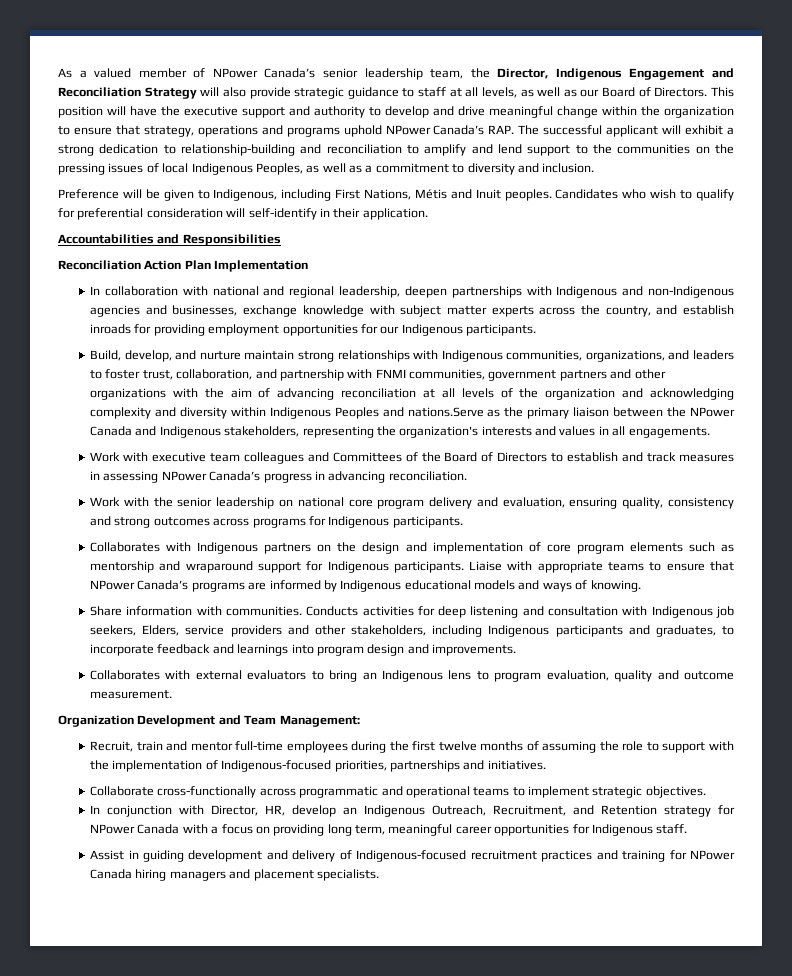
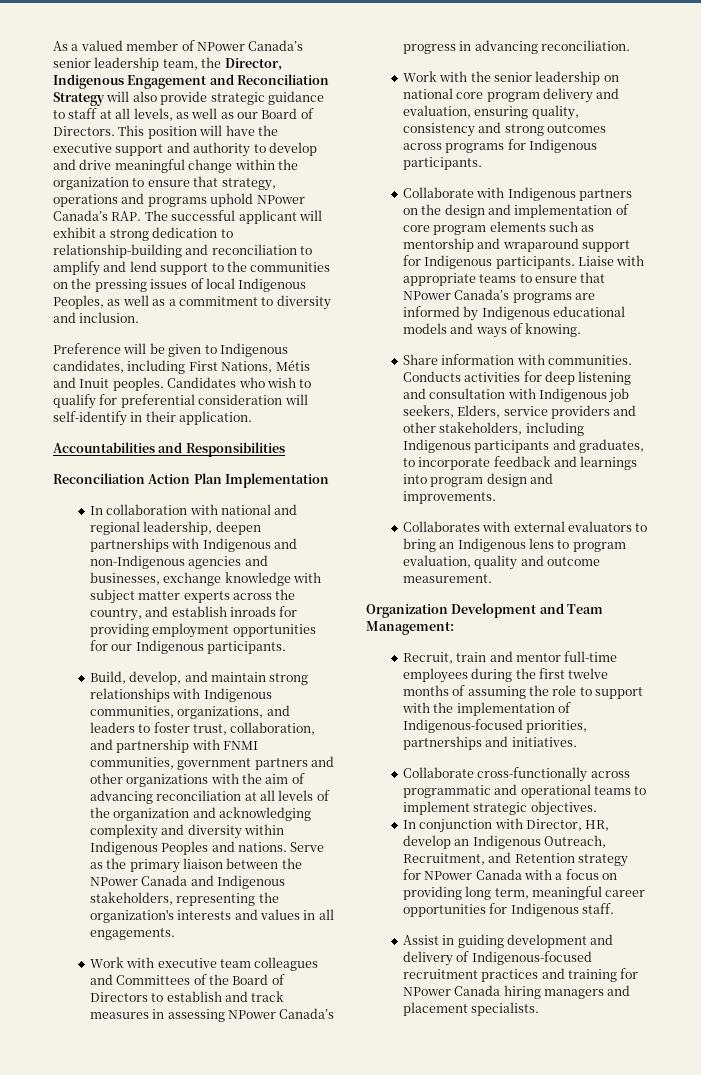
- Preference will be given to Indigenous, including First Nations, Métis and Inuit peoples.
+ Preference will be given to Indigenous candidates, including First Nations, Métis and Inuit peoples.
- Build, develop, and nurture maintain strong relationships with Indigenous communities, organizations, and leaders to foster trust, collaboration, and partnership with FNMI communities, government partners and other organizations with the aim of advancing reconciliation at all levels of the organization and acknowledging complexity and diversity within Indigenous Peoples and nations.Serve as the primary liaison between the NPower Canada and Indigenous stakeholders, representing the organization's interests and values in all engagements.
+ Build, develop, and maintain strong relationships with Indigenous communities, organizations, and leaders to foster trust, collaboration, and partnership with FNMI communities, government partners and other organizations with the aim of advancing reconciliation at all levels of the organization and acknowledging complexity and diversity within Indigenous Peoples and nations. Serve as the primary liaison between the NPower Canada and Indigenous stakeholders, representing the organization's interests and values in all engagements.
- Collaborates with Indigenous partners on the design and implementation of core program elements such as mentorship and wraparound support for Indigenous participants.
+ Collaborate with Indigenous partners on the design and implementation of core program elements such as mentorship and wraparound support for Indigenous participants.

